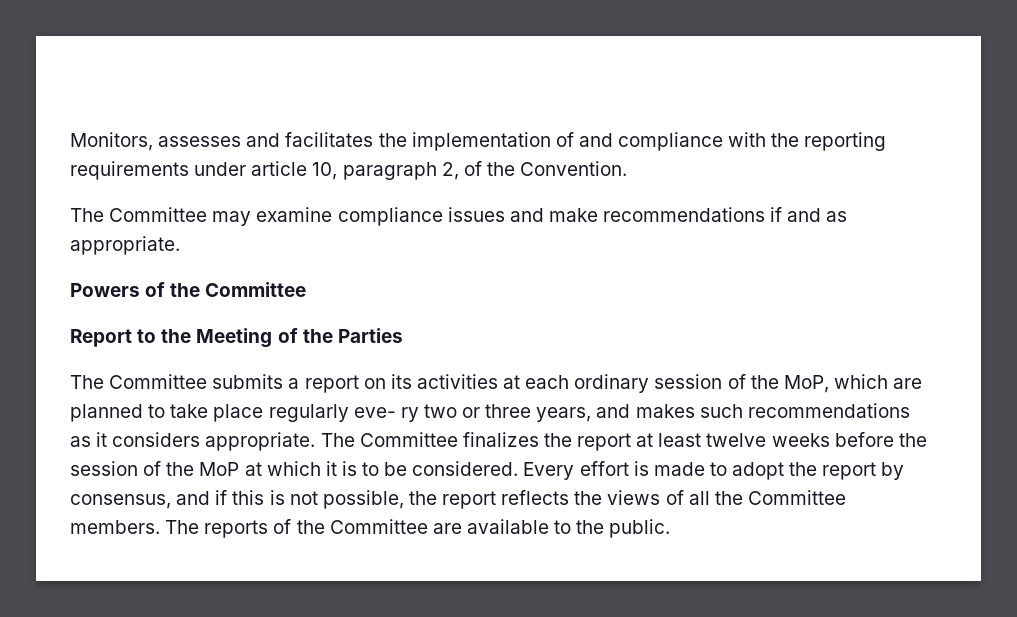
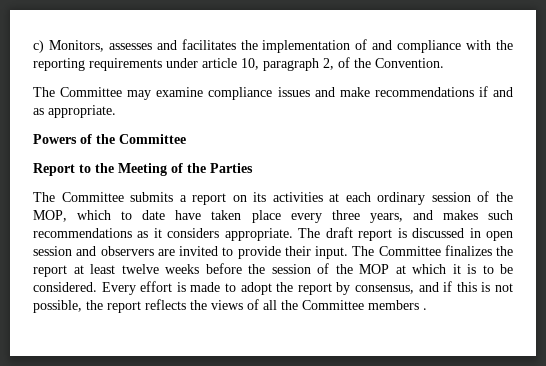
- Monitors, assesses and facilitates the implementation of and compliance with the reporting requirements under article 10, paragraph 2, of the Convention.
+ c) Monitors, assesses and facilitates the implementation of and compliance with the reporting requirements under article 10, paragraph 2, of the Convention.
- The Committee submits a report on its activities at each ordinary session of the MoP, which are planned to take place regularly eve- ry two or three years, and makes such recommendations as it considers appropriate.
+ The Committee submits a report on its activities at each ordinary session of the MOP, which to date have taken place every three years, and makes such recommendations as it considers appropriate.
- The Committee finalizes the report at least twelve weeks before the session of the MoP at which it is to be considered.
+ The draft report is discussed in open session and observers are invited to provide their input. The Committee finalizes the report at least twelve weeks before the session of the MOP at which it is to be considered.
- Every effort is made to adopt the report by consensus, and if this is not possible, the report reflects the views of all the Committee members. The reports of the Committee are available to the public.
+ Every effort is made to adopt the report by consensus, and if this is not possible, the report reflects the views of all the Committee members .

